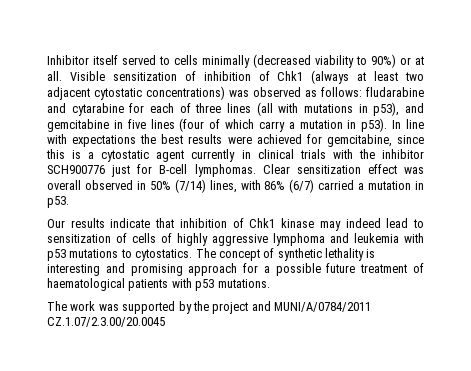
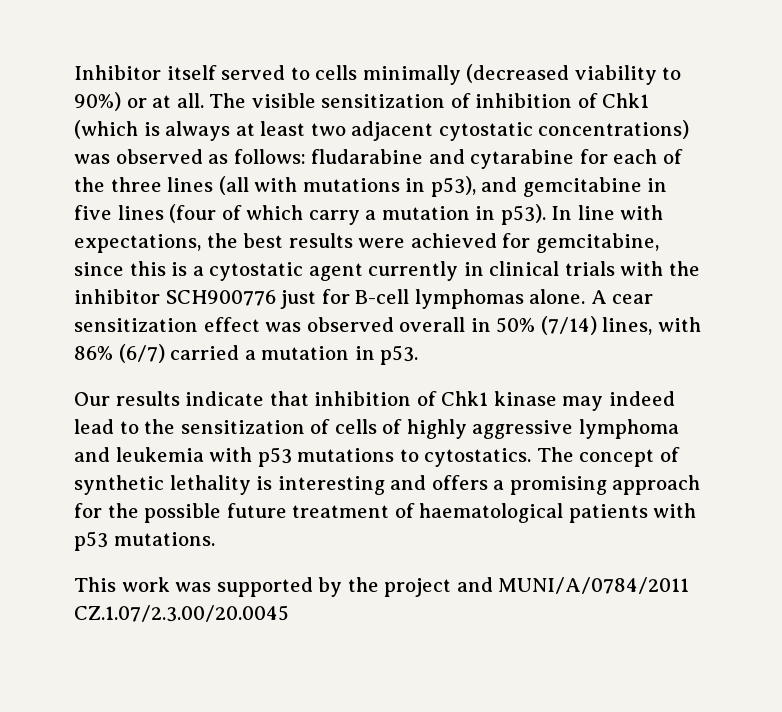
- Visible sensitization of inhibition of Chk1 (always at least two adjacent cytostatic concentrations) was observed as follows: fludarabine and cytarabine for each of three lines (all with mutations in p53), and gemcitabine in five lines (four of which carry a mutation in p53).
+ The visible sensitization of inhibition of Chk1 (which is always at least two adjacent cytostatic concentrations) was observed as follows: fludarabine and cytarabine for each of the three lines (all with mutations in p53), and gemcitabine in five lines (four of which carry a mutation in p53).
- In line with expectations the best results were achieved for gemcitabine, since this is a cytostatic agent currently in clinical trials with the inhibitor SCH900776 just for B-cell lymphomas. Clear sensitization effect was overall observed in 50% (7/14) lines, with 86% (6/7) carried a mutation in p53.
+ In line with expectations, the best results were achieved for gemcitabine, since this is a cytostatic agent currently in clinical trials with the inhibitor SCH900776 just for B-cell lymphomas alone. A cear sensitization effect was observed overall in 50% (7/14) lines, with 86% (6/7) carried a mutation in p53.
- Our results indicate that inhibition of Chk1 kinase may indeed lead to sensitization of cells of highly aggressive lymphoma and leukemia with p53 mutations to cytostatics.
+ Our results indicate that inhibition of Chk1 kinase may indeed lead to the sensitization of cells of highly aggressive lymphoma and leukemia with p53 mutations to cytostatics.
- The concept of synthetic lethality is interesting and promising approach for a possible future treatment of haematological patients with p53 mutations.
+ The concept of synthetic lethality is interesting and offers a promising approach for the possible future treatment of haematological patients with p53 mutations.
- The work was supported by the project and MUNI/A/0784/2011 CZ.1.07/2.3.00/20.0045
+ This work was supported by the project and MUNI/A/0784/2011 CZ.1.07/2.3.00/20.0045

